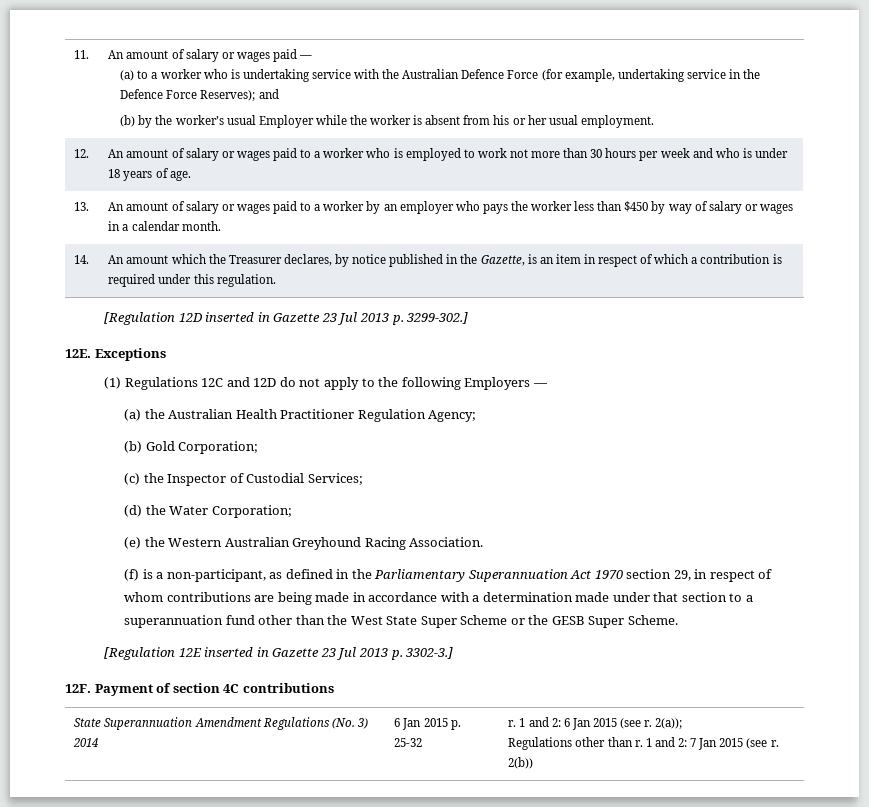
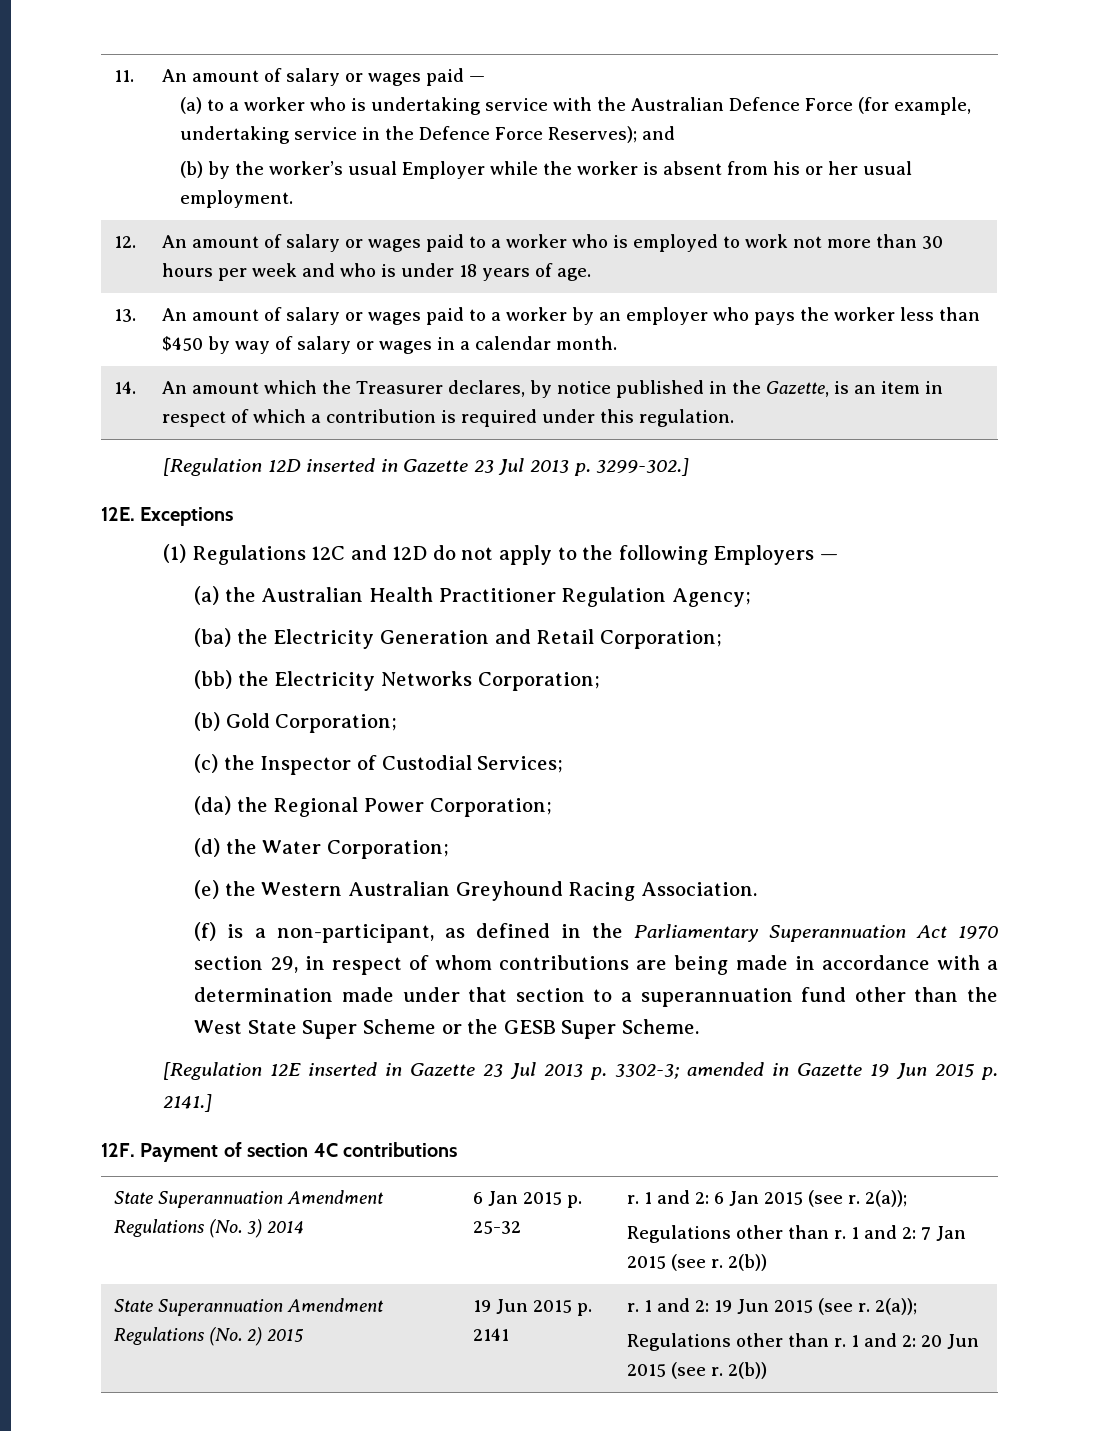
+ (ba) the Electricity Generation and Retail Corporation;
+ (bb) the Electricity Networks Corporation;
+ (da) the Regional Power Corporation;
- [Regulation 12E inserted in Gazette 23 Jul 2013 p. 3302-3.]
+ [Regulation 12E inserted in Gazette 23 Jul 2013 p. 3302-3; amended in Gazette 19 Jun 2015 p. 2141.]
+ State Superannuation Amendment Regulations (No. 2) 2015 | 19 Jun 2015 p. 2141 | r. 1 and 2: 19 Jun 2015 (see r. 2(a));
+ Regulations other than r. 1 and 2: 20 Jun 2015 (see r. 2(b))

